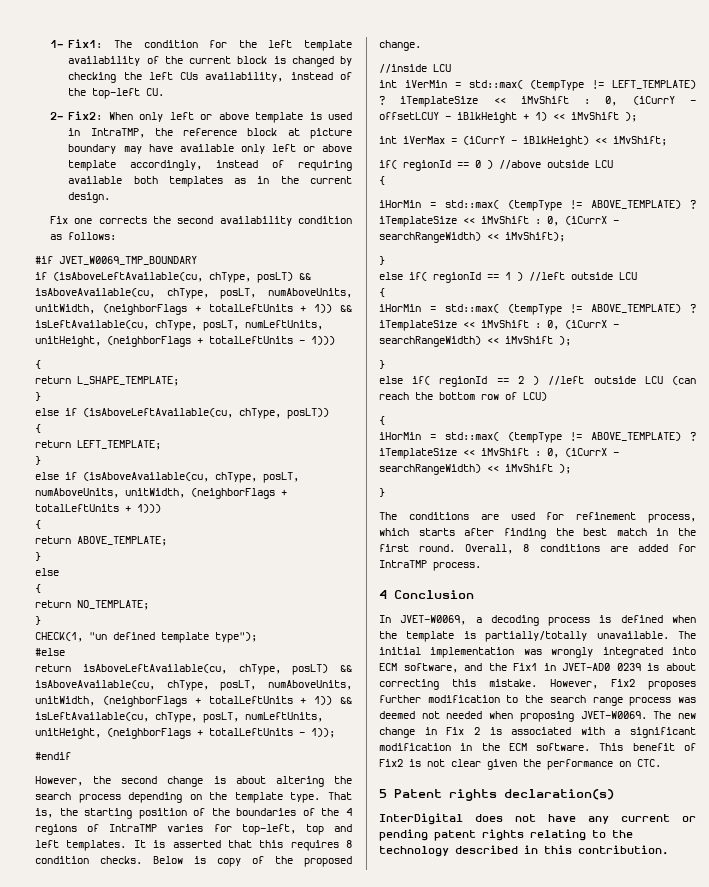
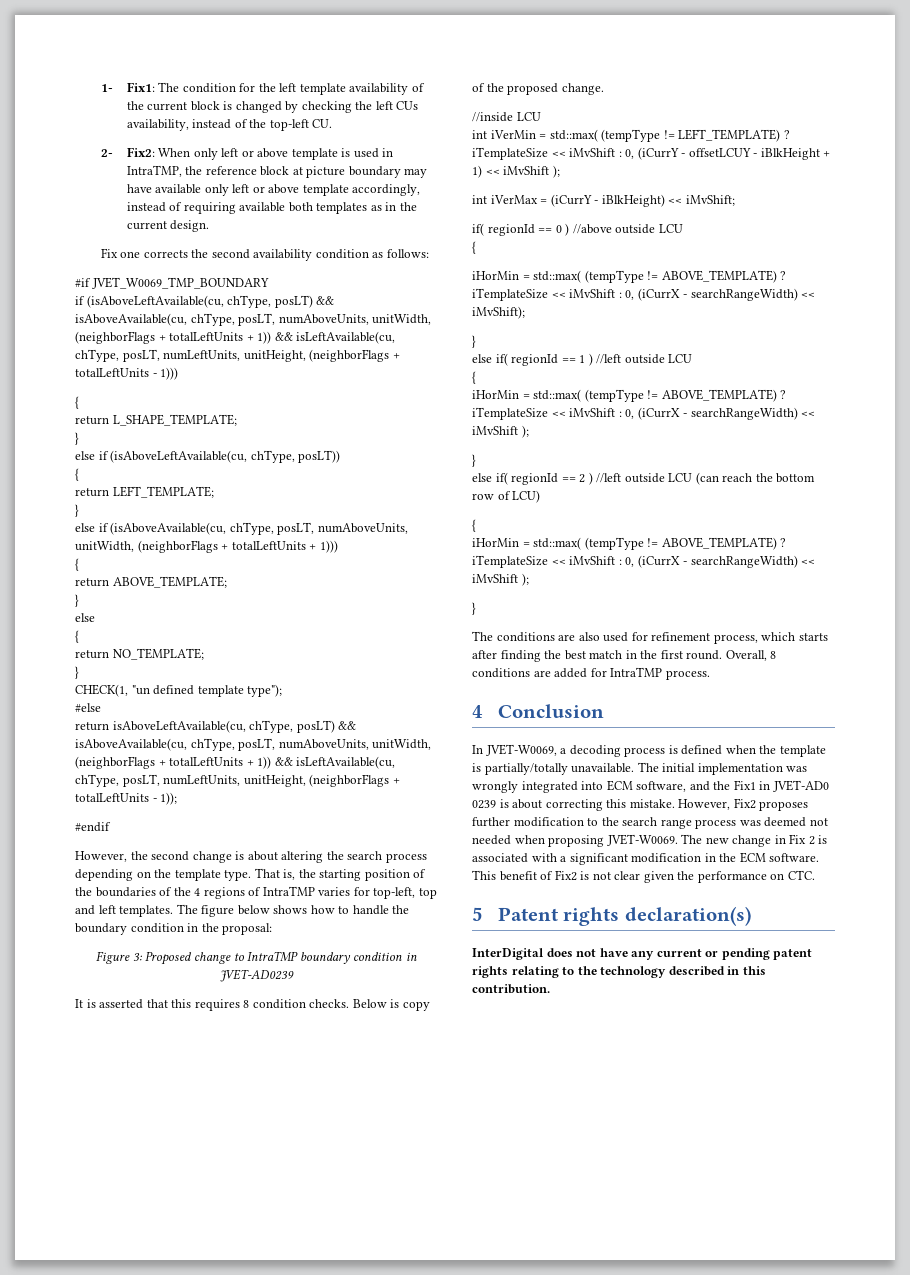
- That is, the starting position of the boundaries of the 4 regions of IntraTMP varies for top-left, top and left templates. It is asserted that this requires 8 condition checks.
+ That is, the starting position of the boundaries of the 4 regions of IntraTMP varies for top-left, top and left templates. The figure below shows how to handle the boundary condition in the proposal:
+ Figure 3: Proposed change to IntraTMP boundary condition in JVET-AD0239
+ It is asserted that this requires 8 condition checks.
- The conditions are used for refinement process, which starts after finding the best match in the first round.
+ The conditions are also used for refinement process, which starts after finding the best match in the first round.

